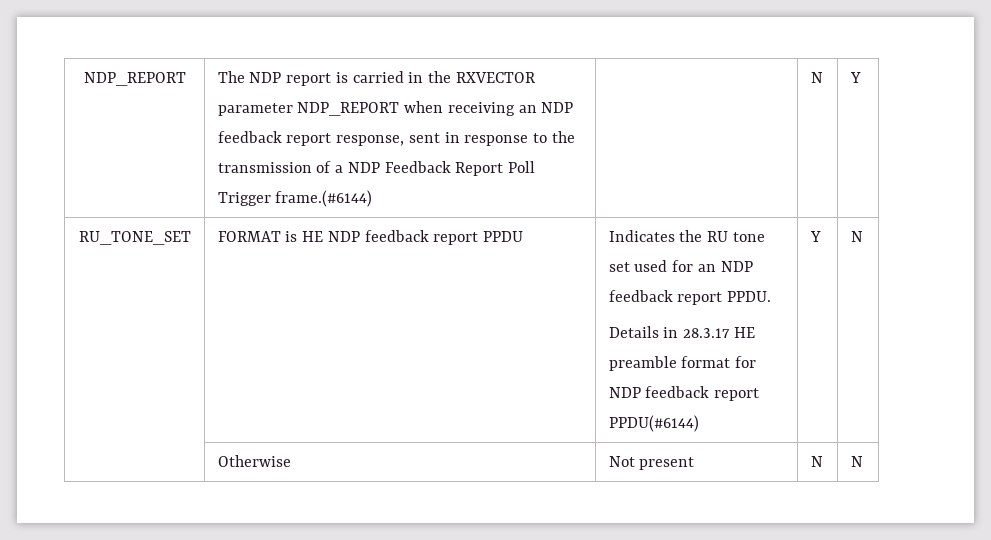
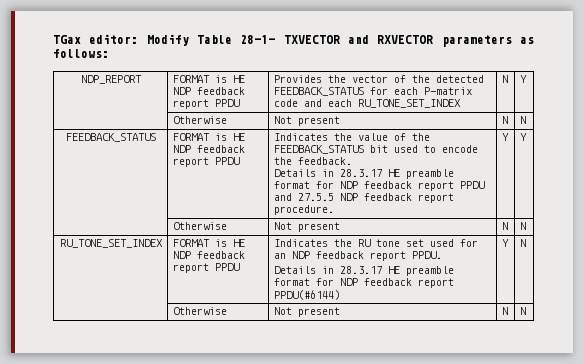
- NDP_REPORT | The NDP report is carried in the RXVECTOR parameter NDP_REPORT when receiving an NDP feedback report response, sent in response to the transmission of a NDP Feedback Report Poll Trigger frame.(#6144) | | N | Y
- RU_TONE_SET | FORMAT is HE NDP feedback report PPDU | Indicates the RU tone set used for an NDP feedback report PPDU.
+ TGax editor: Modify Table 28-1— TXVECTOR and RXVECTOR parameters as follows:
+ NDP_REPORT | FORMAT is HE NDP feedback report PPDU | Provides the vector of the detected FEEDBACK_STATUS for each P-matrix code and each RU_TONE_SET_INDEX | N | Y
+ | Otherwise | Not present | N | N
+ FEEDBACK_STATUS | FORMAT is HE NDP feedback report PPDU | Indicates the value of the FEEDBACK_STATUS bit used to encode the feedback.
+ Details in 28.3.17 HE preamble format for NDP feedback report PPDU and 27.5.5 NDP feedback report procedure. | Y | Y
+ | Otherwise | Not present | N | N
+ RU_TONE_SET_INDEX | FORMAT is HE NDP feedback report PPDU | Indicates the RU tone set used for an NDP feedback report PPDU.

